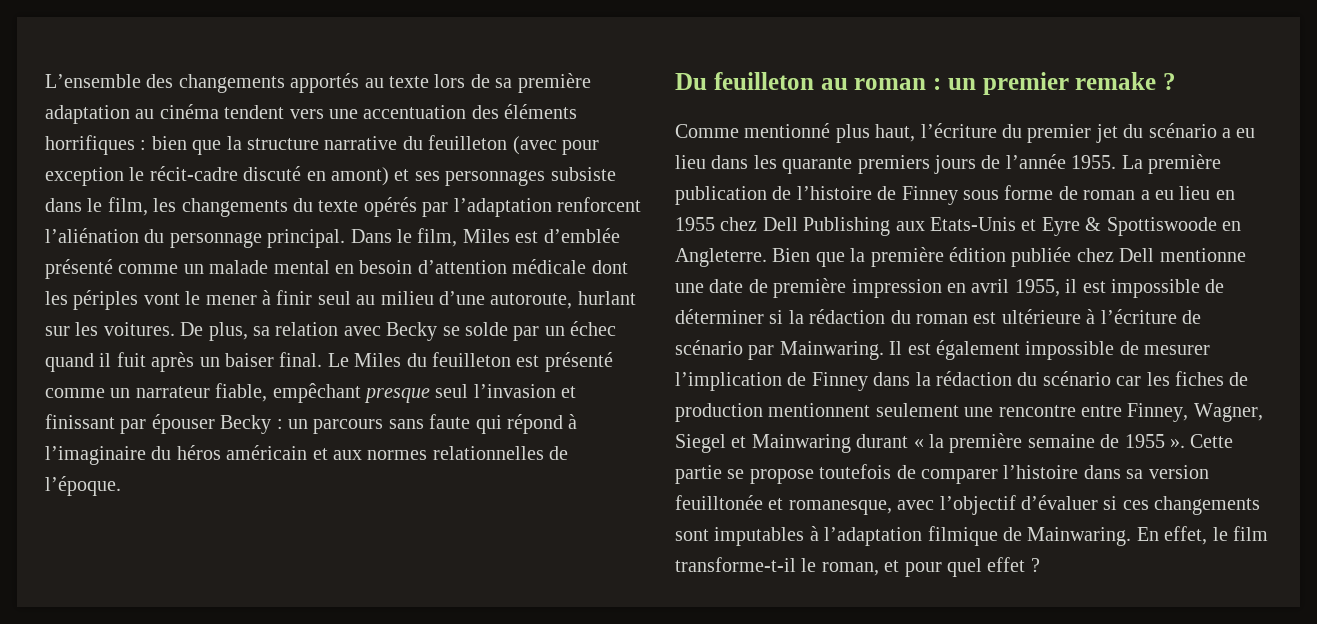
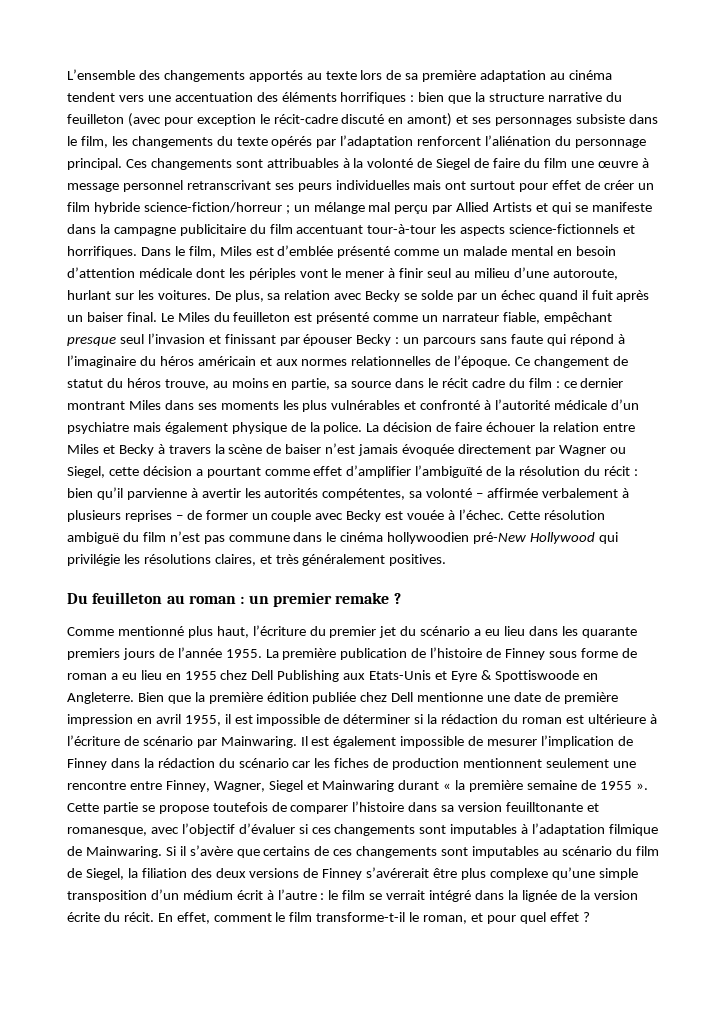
+ Ces changements sont attribuables à la volonté de Siegel de faire du film une œuvre à message personnel retranscrivant ses peurs individuelles mais ont surtout pour effet de créer un film hybride science-fiction/horreur ; un mélange mal perçu par Allied Artists et qui se manifeste dans la campagne publicitaire du film accentuant tour-à-tour les aspects science-fictionnels et horrifiques.
+ Ce changement de statut du héros trouve, au moins en partie, sa source dans le récit cadre du film : ce dernier montrant Miles dans ses moments les plus vulnérables et confronté à l’autorité médicale d’un psychiatre mais également physique de la police. La décision de faire échouer la relation entre Miles et Becky à travers la scène de baiser n’est jamais évoquée directement par Wagner ou Siegel, cette décision a pourtant comme effet d’amplifier l’ambiguïté de la résolution du récit : bien qu’il parvienne à avertir les autorités compétentes, sa volonté – affirmée verbalement à plusieurs reprises – de former un couple avec Becky est vouée à l’échec. Cette résolution ambiguë du film n’est pas commune dans le cinéma hollywoodien pré-New Hollywood qui privilégie les résolutions claires, et très généralement positives.
- Cette partie se propose toutefois de comparer l’histoire dans sa version feuilltonée et romanesque, avec l’objectif d’évaluer si ces changements sont imputables à l’adaptation filmique de Mainwaring.
+ Cette partie se propose toutefois de comparer l’histoire dans sa version feuilltonante et romanesque, avec l’objectif d’évaluer si ces changements sont imputables à l’adaptation filmique de Mainwaring.
+ Si il s’avère que certains de ces changements sont imputables au scénario du film de Siegel, la filiation des deux versions de Finney s’avérerait être plus complexe qu’une simple transposition d’un médium écrit à l’autre : le film se verrait intégré dans la lignée de la version écrite du récit.
- En effet, le film transforme-t-il le roman, et pour quel effet ?
+ En effet, comment le film transforme-t-il le roman, et pour quel effet ?

